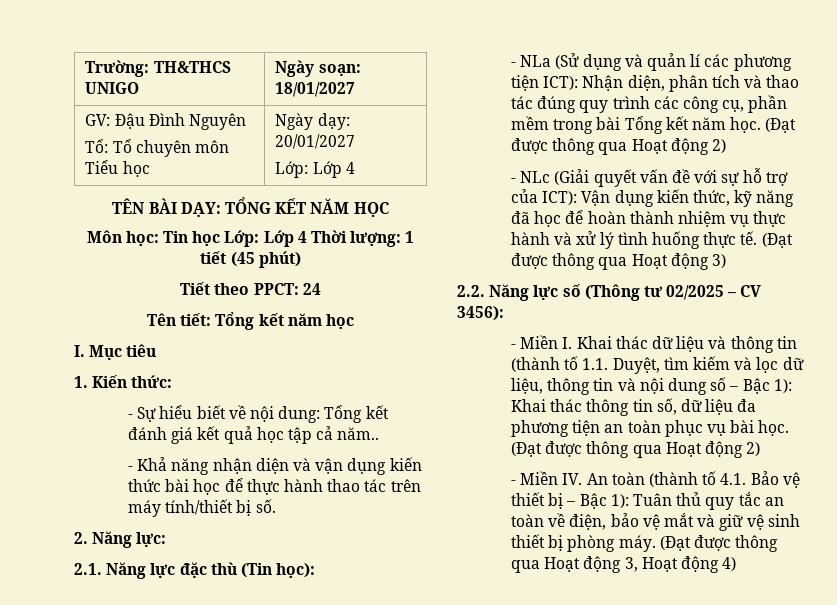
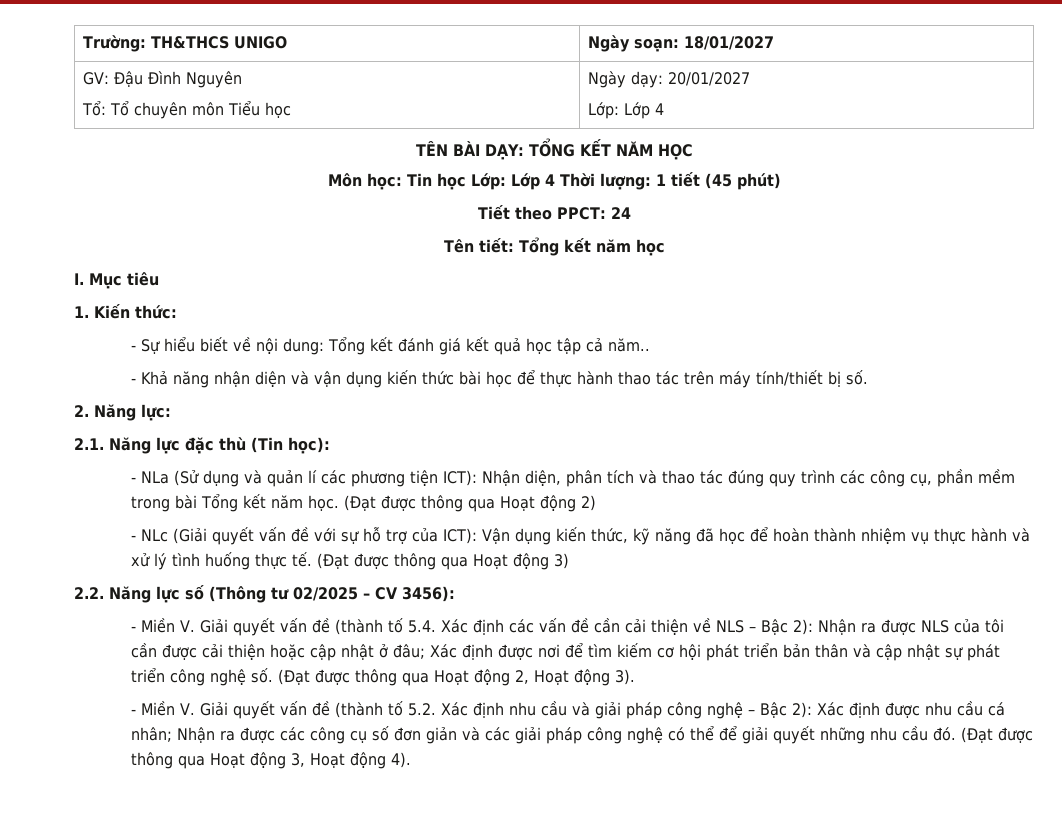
- - Miền I. Khai thác dữ liệu và thông tin (thành tố 1.1. Duyệt, tìm kiếm và lọc dữ liệu, thông tin và nội dung số – Bậc 1): Khai thác thông tin số, dữ liệu đa phương tiện an toàn phục vụ bài học. (Đạt được thông qua Hoạt động 2)
- - Miền IV. An toàn (thành tố 4.1. Bảo vệ thiết bị – Bậc 1): Tuân thủ quy tắc an toàn về điện, bảo vệ mắt và giữ vệ sinh thiết bị phòng máy.
+ - Miền V. Giải quyết vấn đề (thành tố 5.4. Xác định các vấn đề cần cải thiện về NLS – Bậc 2): Nhận ra được NLS của tôi cần được cải thiện hoặc cập nhật ở đâu; Xác định được nơi để tìm kiếm cơ hội phát triển bản thân và cập nhật sự phát triển công nghệ số. (Đạt được thông qua Hoạt động 2, Hoạt động 3).
+ - Miền V. Giải quyết vấn đề (thành tố 5.2. Xác định nhu cầu và giải pháp công nghệ – Bậc 2): Xác định được nhu cầu cá nhân; Nhận ra được các công cụ số đơn giản và các giải pháp công nghệ có thể để giải quyết những nhu cầu đó.
- (Đạt được thông qua Hoạt động 3, Hoạt động 4)
+ (Đạt được thông qua Hoạt động 3, Hoạt động 4).

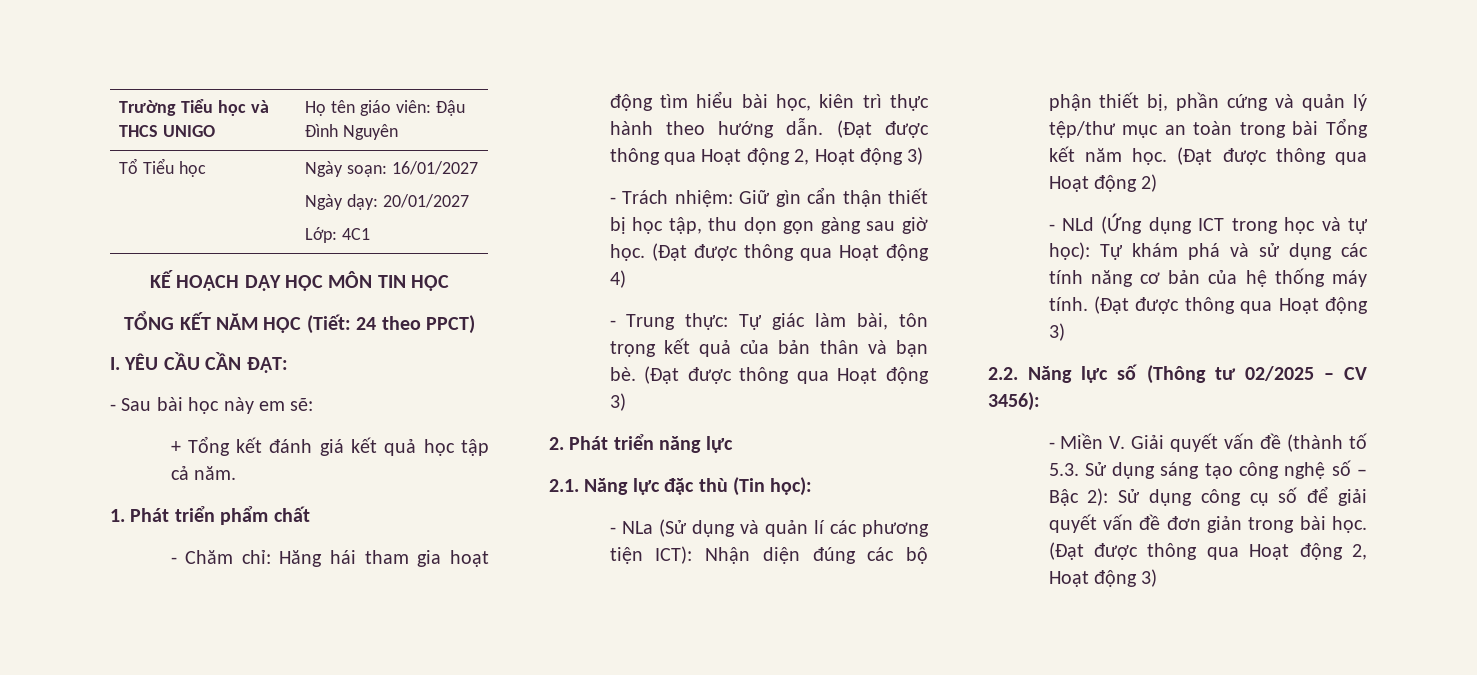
- Trường: TH&THCS UNIGO | Ngày soạn: 18/01/2027
- GV: Đậu Đình Nguyên
- Tổ: Tổ chuyên môn Tiểu học | Ngày dạy: 20/01/2027
- Lớp: Lớp 4
- TÊN BÀI DẠY: TỔNG KẾT NĂM HỌC
- Môn học: Tin học Lớp: Lớp 4 Thời lượng: 1 tiết (45 phút)
- Tiết theo PPCT: 24
- Tên tiết: Tổng kết năm học
- I. Mục tiêu
- 1. Kiến thức:
- - Sự hiểu biết về nội dung: Tổng kết đánh giá kết quả học tập cả năm..
- - Khả năng nhận diện và vận dụng kiến thức bài học để thực hành thao tác trên máy tính/thiết bị số.
- 2. Năng lực:
+ Trường Tiểu học và THCS UNIGO | Họ tên giáo viên: Đậu Đình Nguyên
+ Tổ Tiểu học | Ngày soạn: 16/01/2027
+ Ngày dạy: 20/01/2027
+ Lớp: 4C1
+ KẾ HOẠCH DẠY HỌC MÔN TIN HỌC
+ TỔNG KẾT NĂM HỌC (Tiết: 24 theo PPCT)
+ I. YÊU CẦU CẦN ĐẠT:
+ - Sau bài học này em sẽ:
+ + Tổng kết đánh giá kết quả học tập cả năm.
+ 1. Phát triển phẩm chất
+ - Chăm chỉ: Hăng hái tham gia hoạt động tìm hiểu bài học, kiên trì thực hành theo hướng dẫn. (Đạt được thông qua Hoạt động 2, Hoạt động 3)
+ - Trách nhiệm: Giữ gìn cẩn thận thiết bị học tập, thu dọn gọn gàng sau giờ học. (Đạt được thông qua Hoạt động 4)
+ - Trung thực: Tự giác làm bài, tôn trọng kết quả của bản thân và bạn bè. (Đạt được thông qua Hoạt động 3)
+ 2. Phát triển năng lực
- - NLa (Sử dụng và quản lí các phương tiện ICT): Nhận diện, phân tích và thao tác đúng quy trình các công cụ, phần mềm trong bài Tổng kết năm học.
+ - NLa (Sử dụng và quản lí các phương tiện ICT): Nhận diện đúng các bộ phận thiết bị, phần cứng và quản lý tệp/thư mục an toàn trong bài Tổng kết năm học.
- - NLc (Giải quyết vấn đề với sự hỗ trợ của ICT): Vận dụng kiến thức, kỹ năng đã học để hoàn thành nhiệm vụ thực hành và xử lý tình huống thực tế.
+ - NLd (Ứng dụng ICT trong học và tự học): Tự khám phá và sử dụng các tính năng cơ bản của hệ thống máy tính.
- - Miền V. Giải quyết vấn đề (thành tố 5.4. Xác định các vấn đề cần cải thiện về NLS – Bậc 2): Nhận ra được NLS của tôi cần được cải thiện hoặc cập nhật ở đâu; Xác định được nơi để tìm kiếm cơ hội phát triển bản thân và cập nhật sự phát triển công nghệ số. (Đạt được thông qua Hoạt động 2, Hoạt động 3).
- - Miền V. Giải quyết vấn đề (thành tố 5.2. Xác định nhu cầu và giải pháp công nghệ – Bậc 2): Xác định được nhu cầu cá nhân; Nhận ra được các công cụ số đơn giản và các giải pháp công nghệ có thể để giải quyết những nhu cầu đó. (Đạt được thông qua Hoạt động 3, Hoạt động 4).
+ - Miền V. Giải quyết vấn đề (thành tố 5.3. Sử dụng sáng tạo công nghệ số – Bậc 2): Sử dụng công cụ số để giải quyết vấn đề đơn giản trong bài học. (Đạt được thông qua Hoạt động 2, Hoạt động 3)

